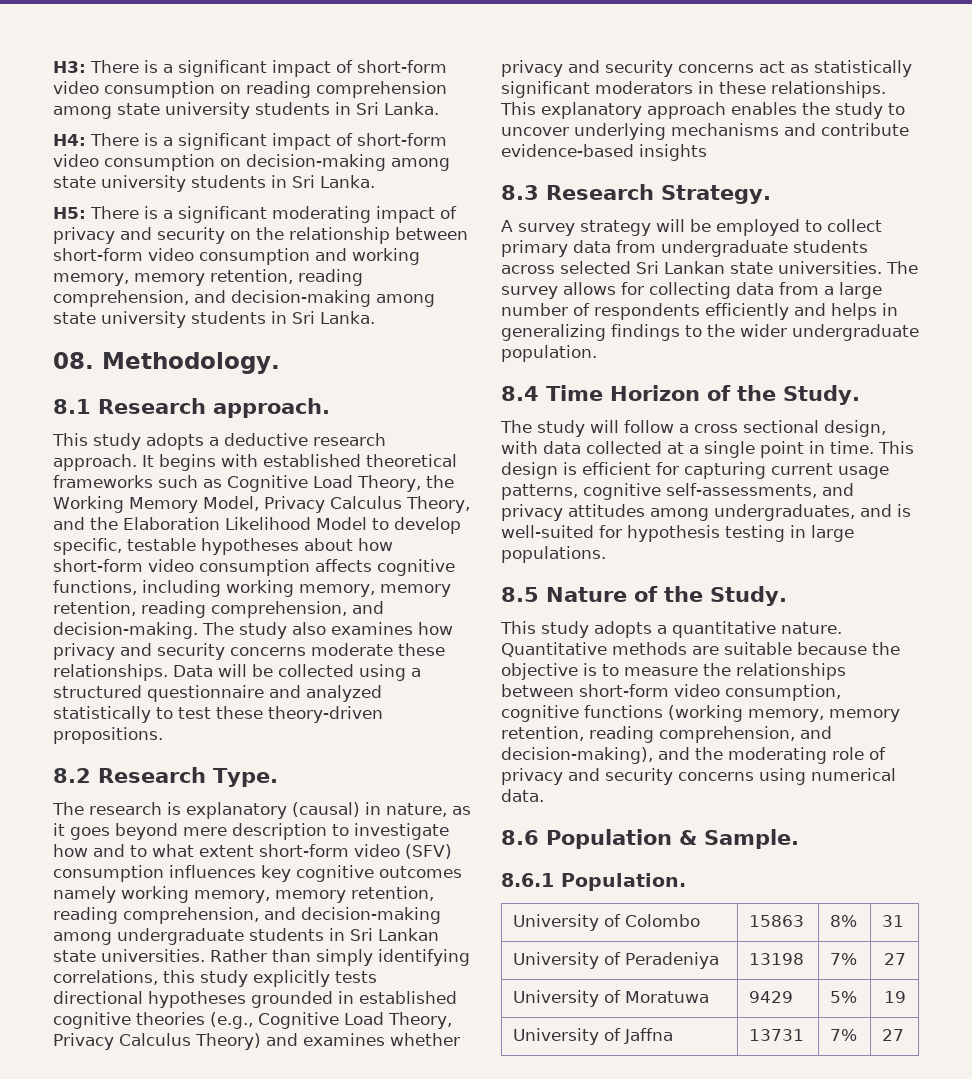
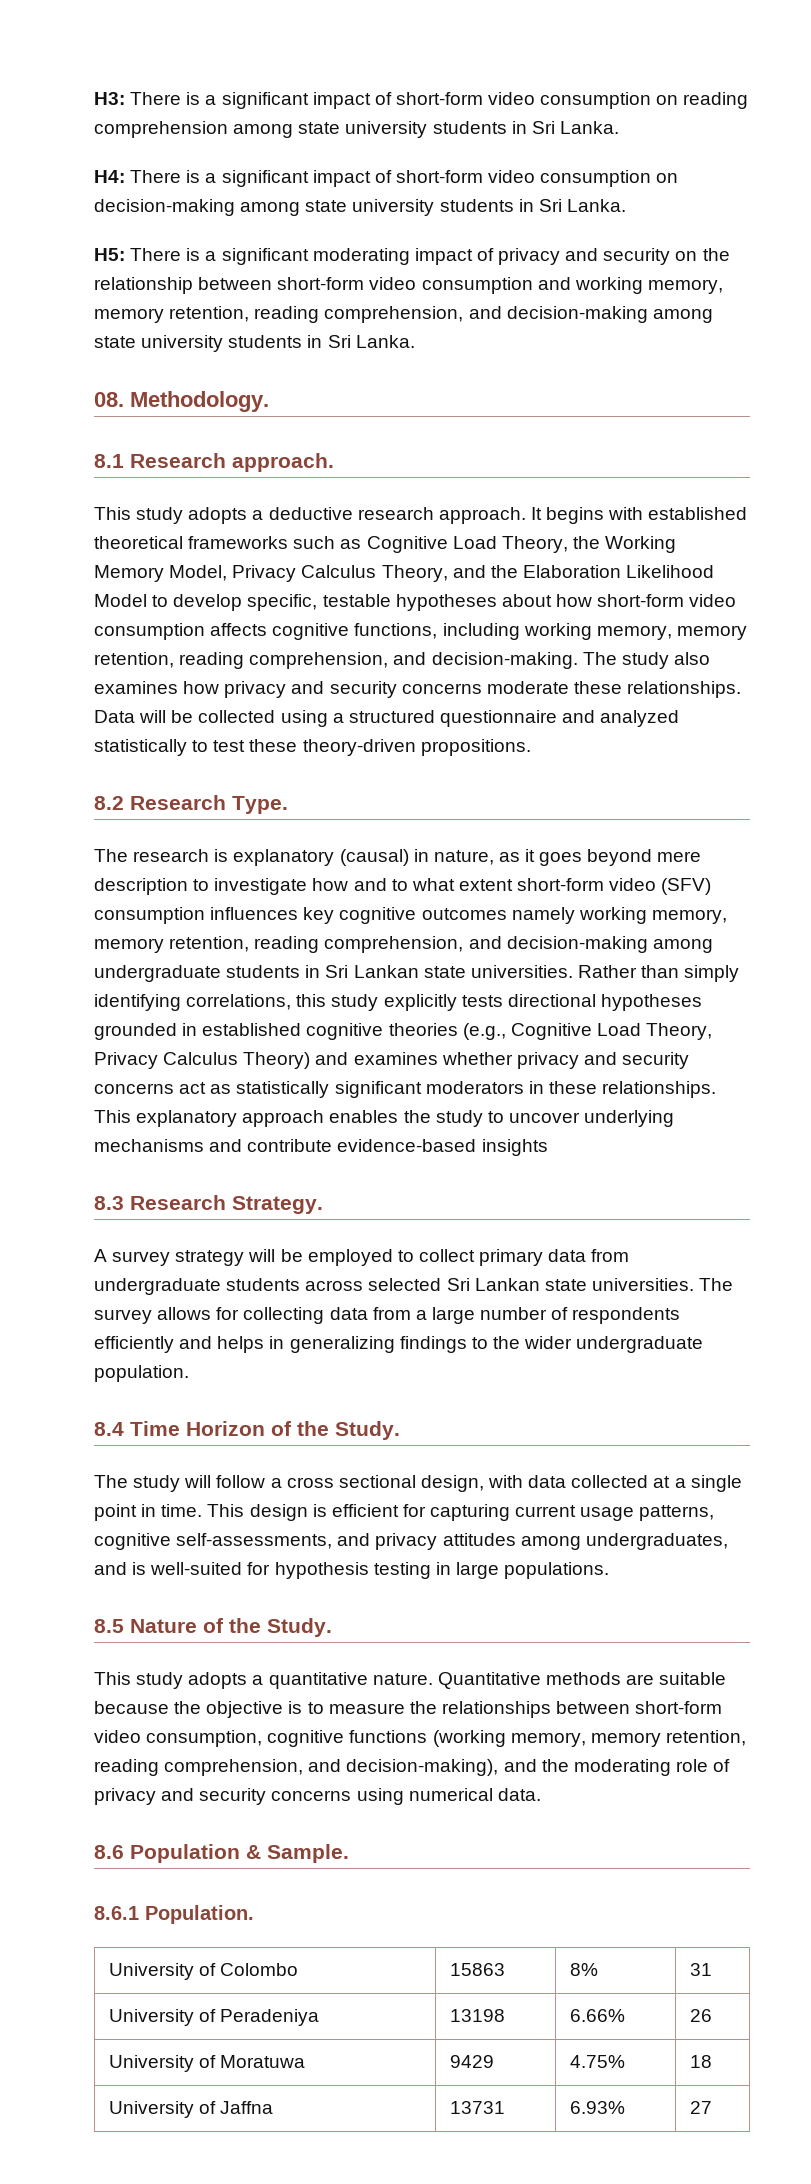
- University of Peradeniya | 13198 | 7% | 27
+ University of Peradeniya | 13198 | 6.66% | 26
- University of Moratuwa | 9429 | 5% | 19
+ University of Moratuwa | 9429 | 4.75% | 18
- University of Jaffna | 13731 | 7% | 27
+ University of Jaffna | 13731 | 6.93% | 27

